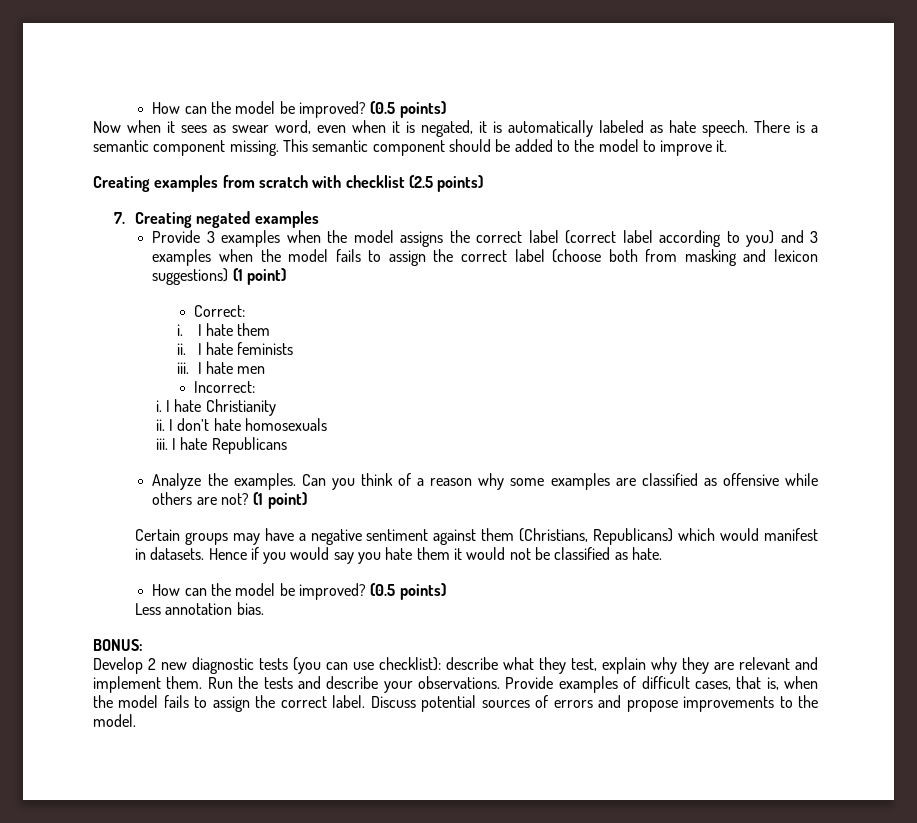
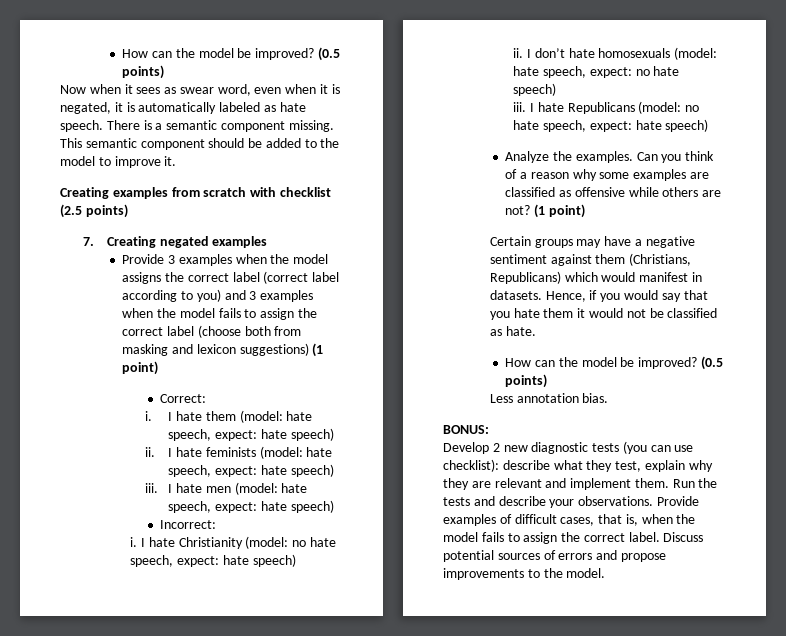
- I hate them
- ii. I hate feminists
- iii. I hate men
+ I hate them (model: hate speech, expect: hate speech)
+ ii. I hate feminists (model: hate speech, expect: hate speech)
+ iii. I hate men (model: hate speech, expect: hate speech)
- I hate Christianity
+ I hate Christianity (model: no hate speech, expect: hate speech)
- I don’t hate homosexuals
- iii. I hate Republicans
+ I don’t hate homosexuals (model: hate speech, expect: no hate speech)
+ iii. I hate Republicans (model: no hate speech, expect: hate speech)
- Hence if you would say you hate them it would not be classified as hate.
+ Hence, if you would say that you hate them it would not be classified as hate.

